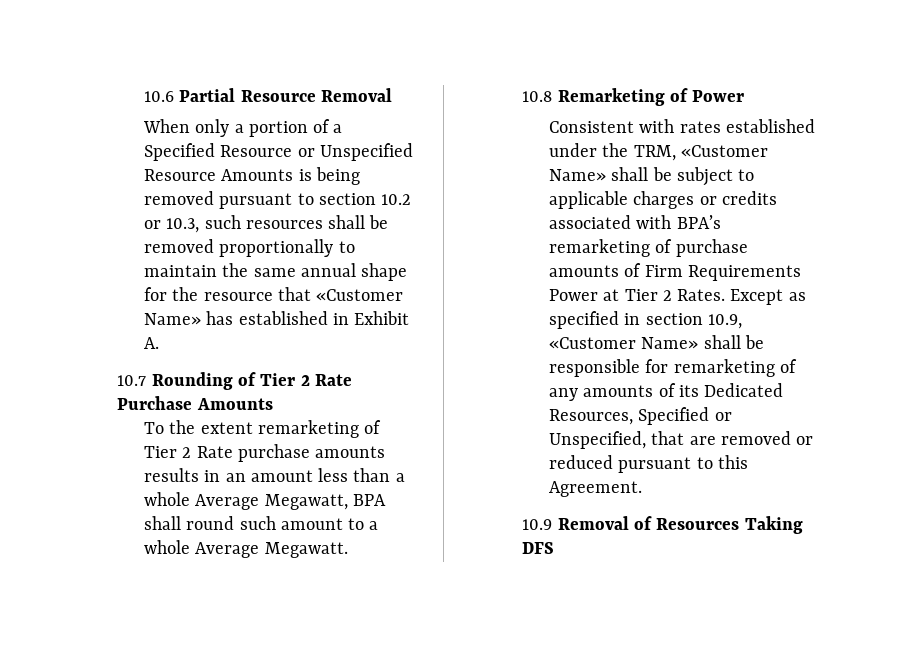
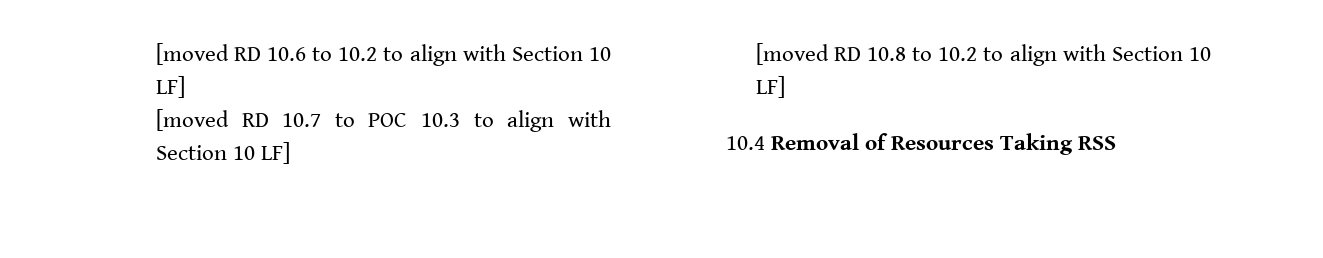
- 10.6 Partial Resource Removal
- When only a portion of a Specified Resource or Unspecified Resource Amounts is being removed pursuant to section 10.2 or 10.3, such resources shall be removed proportionally to maintain the same annual shape for the resource that «Customer Name» has established in Exhibit A.
- 10.7 Rounding of Tier 2 Rate Purchase Amounts
- To the extent remarketing of Tier 2 Rate purchase amounts results in an amount less than a whole Average Megawatt, BPA shall round such amount to a whole Average Megawatt.
- 10.8 Remarketing of Power
- Consistent with rates established under the TRM, «Customer Name» shall be subject to applicable charges or credits associated with BPA’s remarketing of purchase amounts of Firm Requirements Power at Tier 2 Rates. Except as specified in section 10.9, «Customer Name» shall be responsible for remarketing of any amounts of its Dedicated Resources, Specified or Unspecified, that are removed or reduced pursuant to this Agreement.
- 10.9 Removal of Resources Taking DFS
+ [moved RD 10.6 to 10.2 to align with Section 10 LF]
+ [moved RD 10.7 to POC 10.3 to align with Section 10 LF]
+ [moved RD 10.8 to 10.2 to align with Section 10 LF]
+ 10.4 Removal of Resources Taking RSS

